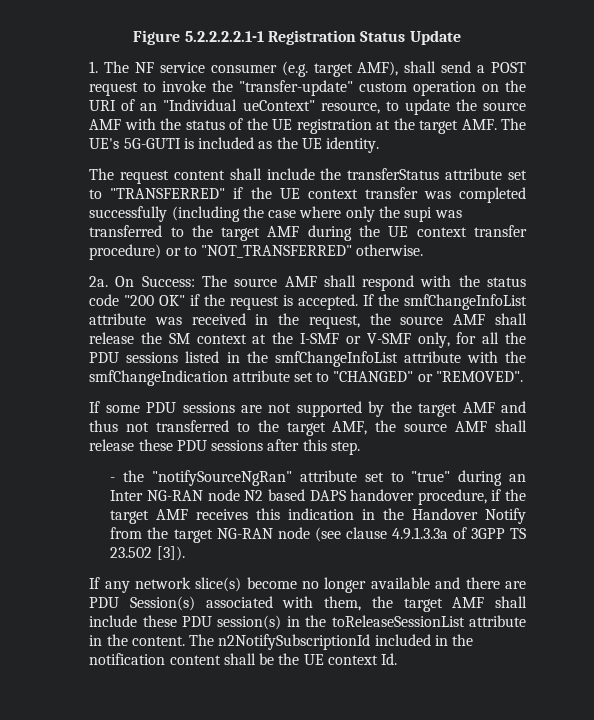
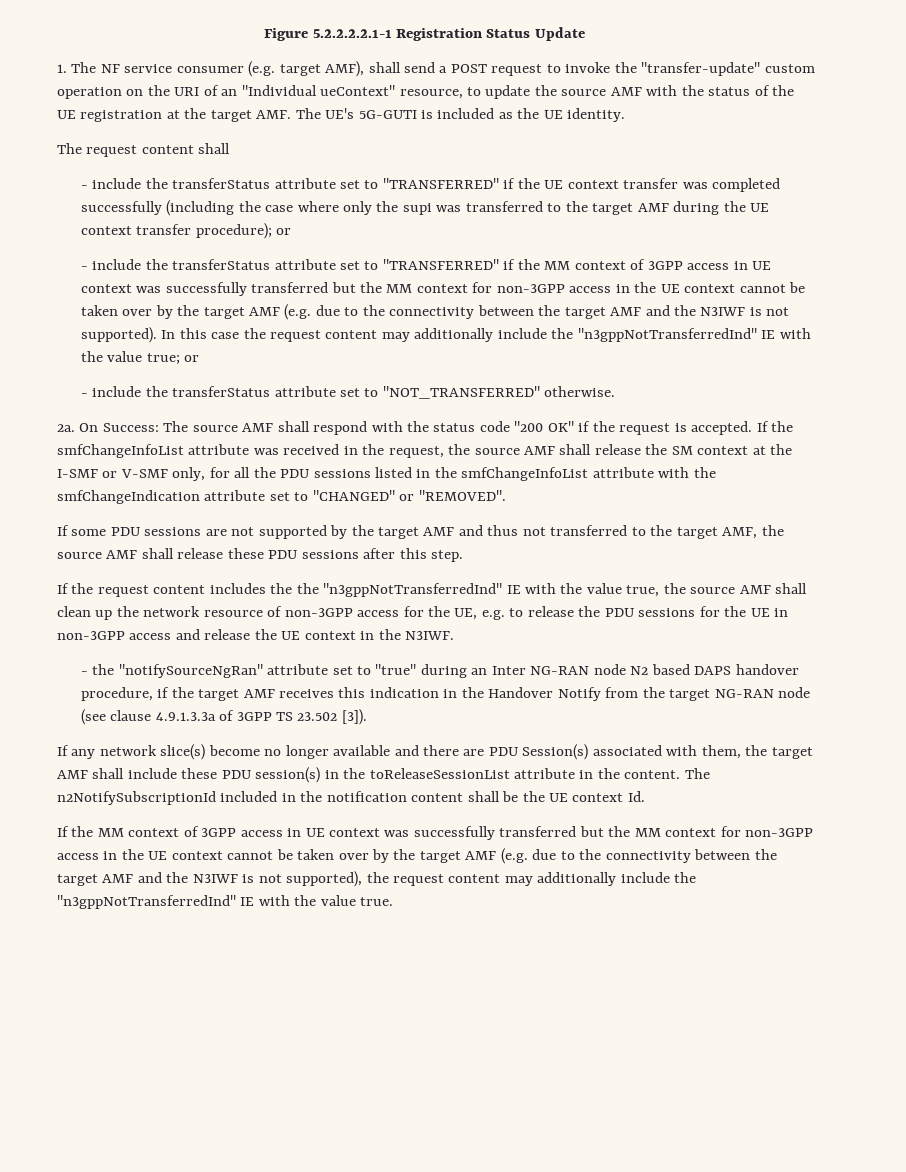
- The request content shall include the transferStatus attribute set to "TRANSFERRED" if the UE context transfer was completed successfully (including the case where only the supi was transferred to the target AMF during the UE context transfer procedure) or to "NOT_TRANSFERRED" otherwise.
+ The request content shall
+ - include the transferStatus attribute set to "TRANSFERRED" if the UE context transfer was completed successfully (including the case where only the supi was transferred to the target AMF during the UE context transfer procedure); or
+ - include the transferStatus attribute set to "TRANSFERRED" if the MM context of 3GPP access in UE context was successfully transferred but the MM context for non-3GPP access in the UE context cannot be taken over by the target AMF (e.g. due to the connectivity between the target AMF and the N3IWF is not supported). In this case the request content may additionally include the "n3gppNotTransferredInd" IE with the value true; or
+ - include the transferStatus attribute set to "NOT_TRANSFERRED" otherwise.
+ If the request content includes the the "n3gppNotTransferredInd" IE with the value true, the source AMF shall clean up the network resource of non-3GPP access for the UE, e.g. to release the PDU sessions for the UE in non-3GPP access and release the UE context in the N3IWF.
+ If the MM context of 3GPP access in UE context was successfully transferred but the MM context for non-3GPP access in the UE context cannot be taken over by the target AMF (e.g. due to the connectivity between the target AMF and the N3IWF is not supported), the request content may additionally include the "n3gppNotTransferredInd" IE with the value true.

